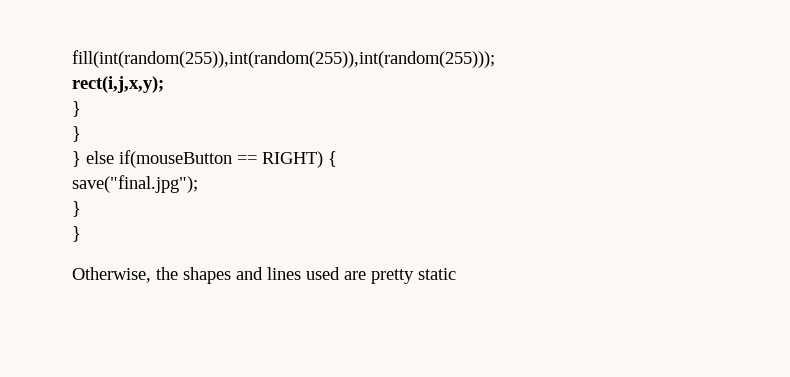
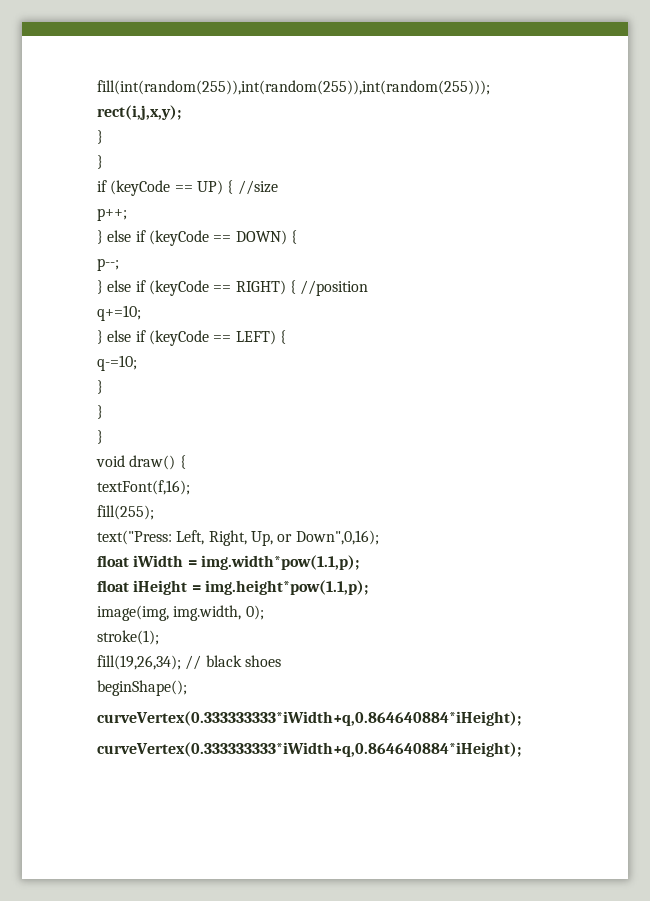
- } else if(mouseButton == RIGHT) {
- save("final.jpg");
+ if (keyCode == UP) { //size
+ p++;
+ } else if (keyCode == DOWN) {
+ p--;
+ } else if (keyCode == RIGHT) { //position
+ q+=10;
+ } else if (keyCode == LEFT) {
+ q-=10;
  }
  }
- Otherwise, the shapes and lines used are pretty static
+ }
+ void draw() {
+ textFont(f,16);
+ fill(255);
+ text("Press: Left, Right, Up, or Down",0,16);
+ float iWidth = img.width*pow(1.1,p);
+ float iHeight = img.height*pow(1.1,p);
+ image(img, img.width, 0);
+ stroke(1);
+ fill(19,26,34); // black shoes
+ beginShape();
+ curveVertex(0.333333333*iWidth+q,0.864640884*iHeight);
+ curveVertex(0.333333333*iWidth+q,0.864640884*iHeight);

